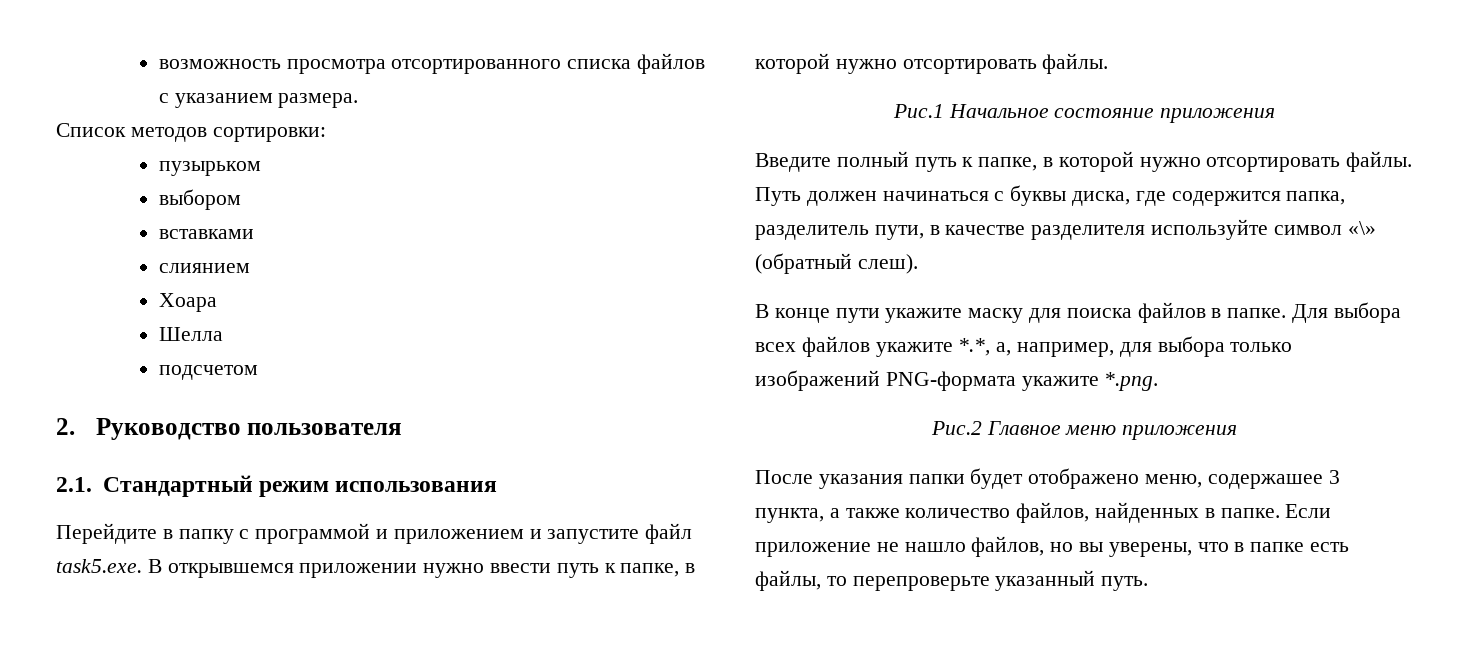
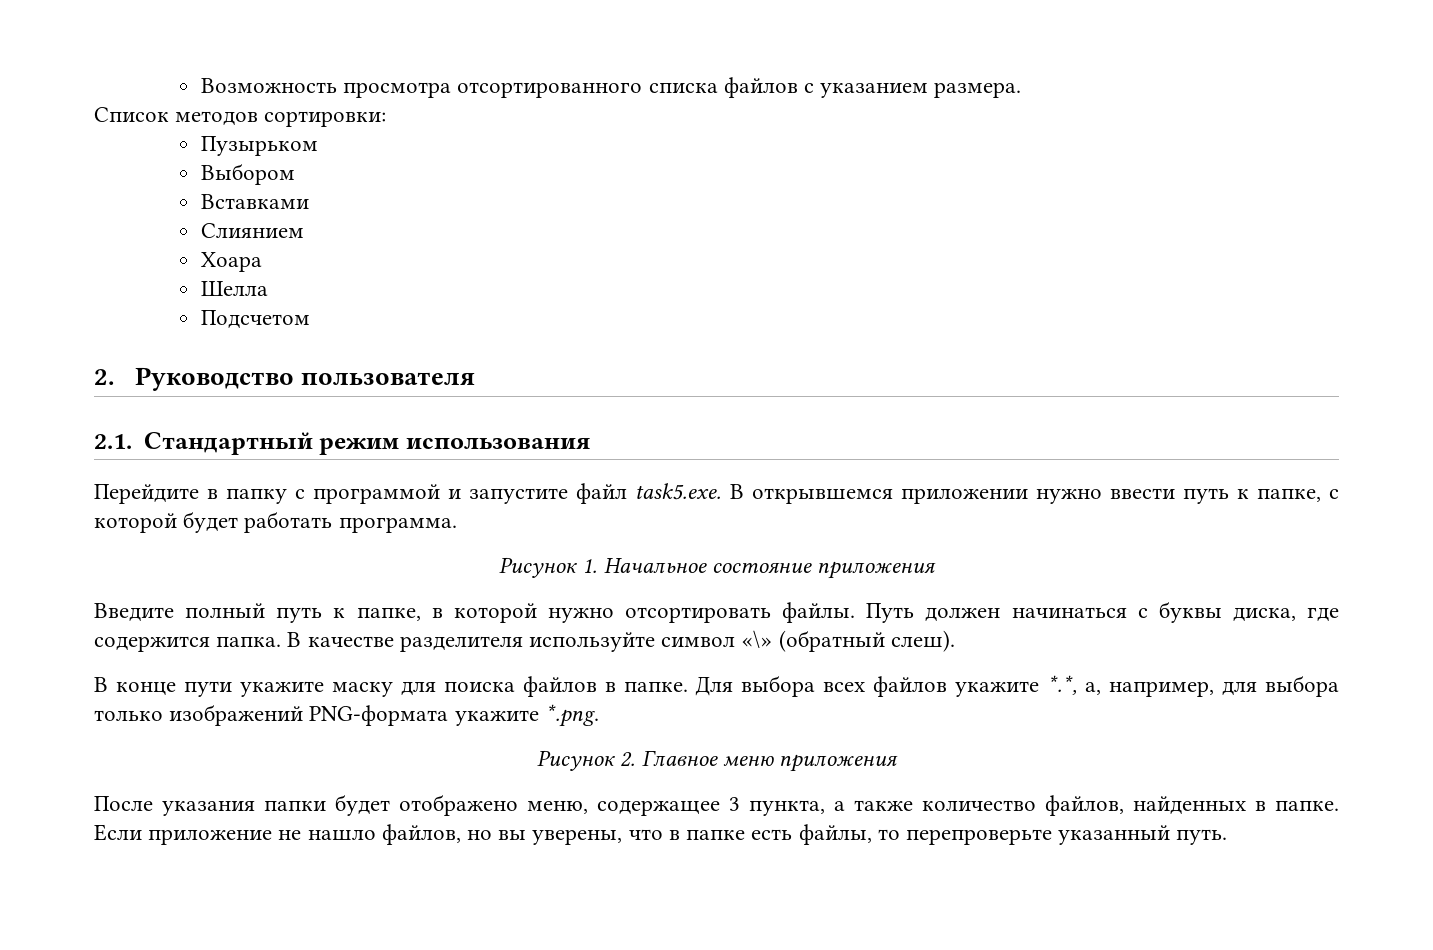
- возможность просмотра отсортированного списка файлов с указанием размера.
+ Возможность просмотра отсортированного списка файлов с указанием размера.
- пузырьком
- выбором
- вставками
- слиянием
+ Пузырьком
+ Выбором
+ Вставками
+ Слиянием
- подсчетом
+ Подсчетом
- Перейдите в папку с программой и приложением и запустите файл task5.exe. В открывшемся приложении нужно ввести путь к папке, в которой нужно отсортировать файлы.
- Рис.1 Начальное состояние приложения
+ Перейдите в папку с программой и запустите файл task5.exe. В открывшемся приложении нужно ввести путь к папке, с которой будет работать программа.
+ Рисунок 1. Начальное состояние приложения
- Путь должен начинаться с буквы диска, где содержится папка, разделитель пути, в качестве разделителя используйте символ «\» (обратный слеш).
+ Путь должен начинаться с буквы диска, где содержится папка. В качестве разделителя используйте символ «\» (обратный слеш).
- Рис.2 Главное меню приложения
+ Рисунок 2. Главное меню приложения
- После указания папки будет отображено меню, содержашее 3 пункта, а также количество файлов, найденных в папке.
+ После указания папки будет отображено меню, содержащее 3 пункта, а также количество файлов, найденных в папке.

